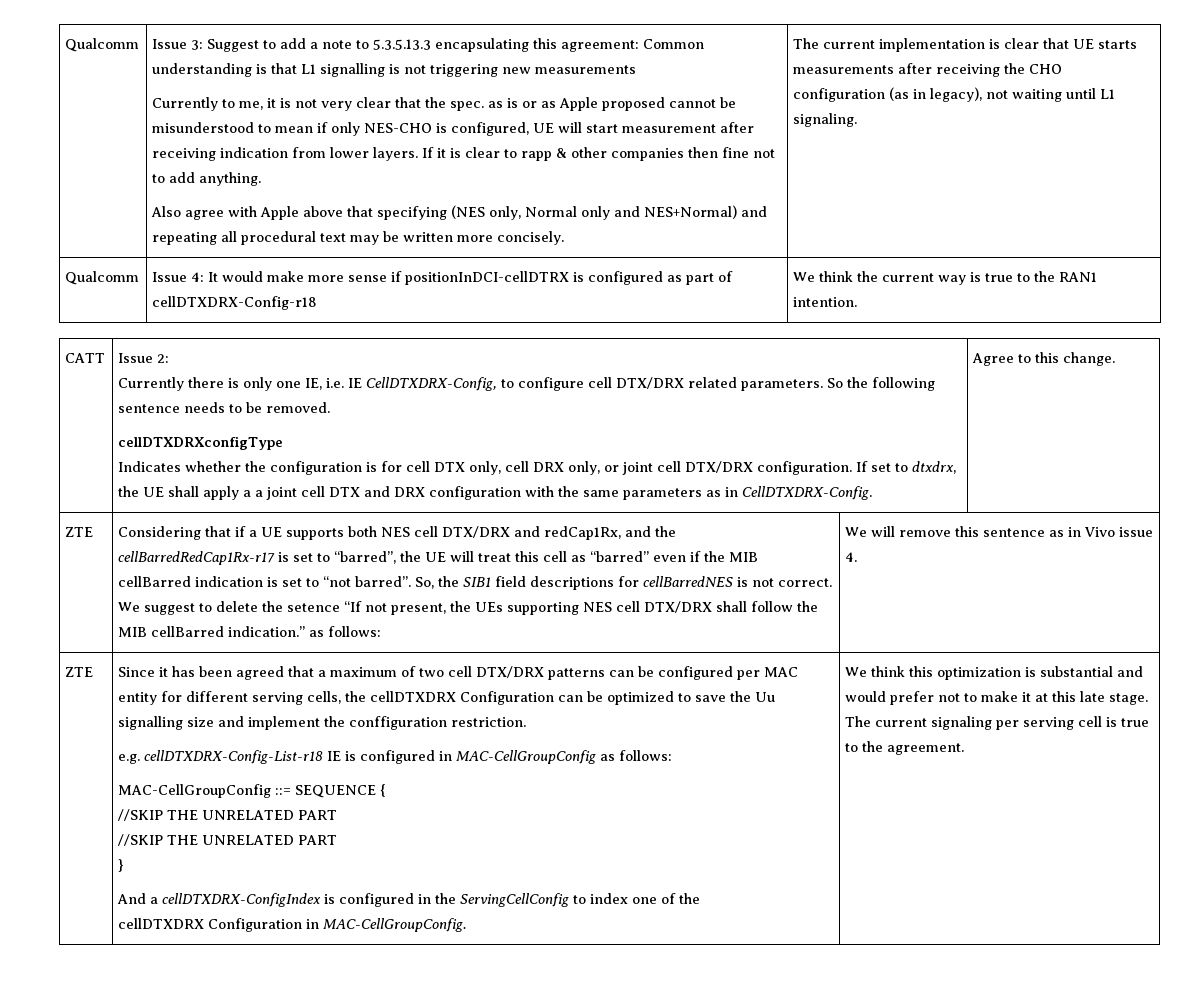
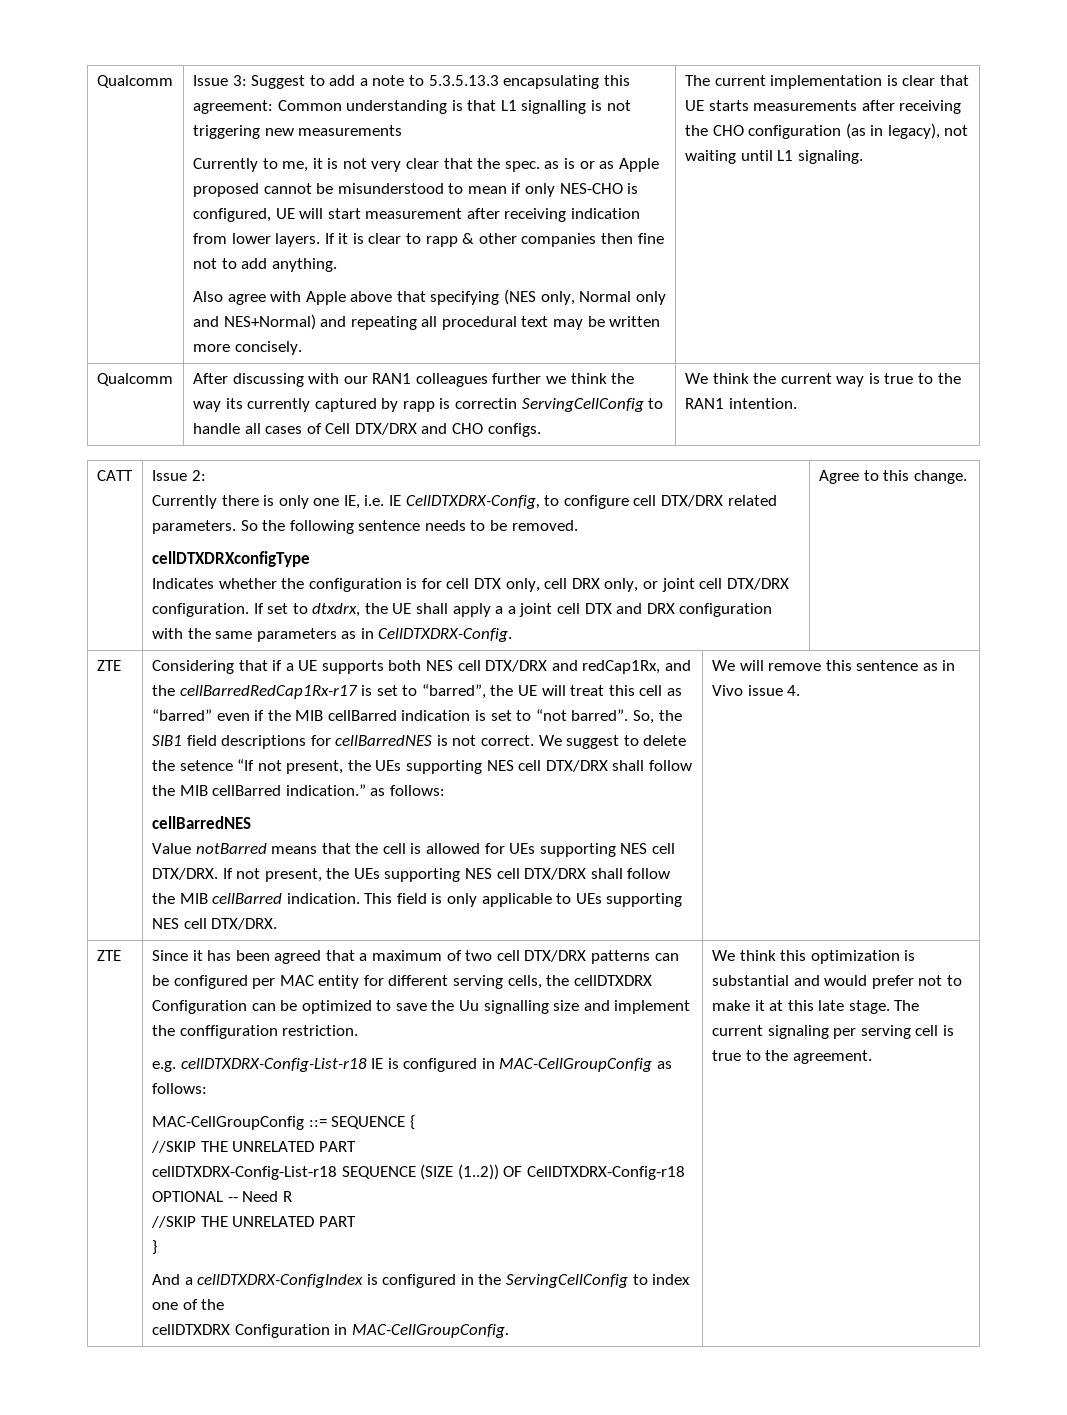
- Issue 4: It would make more sense if positionInDCI-cellDTRX is configured as part of cellDTXDRX-Config-r18
+ After discussing with our RAN1 colleagues further we think the way its currently captured by rapp is correctin ServingCellConfig to handle all cases of Cell DTX/DRX and CHO configs.
  We suggest to delete the setence “If not present, the UEs supporting NES cell DTX/DRX shall follow the MIB cellBarred indication.” as follows:
+ cellBarredNES
+ Value notBarred means that the cell is allowed for UEs supporting NES cell DTX/DRX. If not present, the UEs supporting NES cell DTX/DRX shall follow the MIB cellBarred indication. This field is only applicable to UEs supporting NES cell DTX/DRX.
+ cellDTXDRX-Config-List-r18 SEQUENCE (SIZE (1..2)) OF CellDTXDRX-Config-r18 OPTIONAL -- Need R

